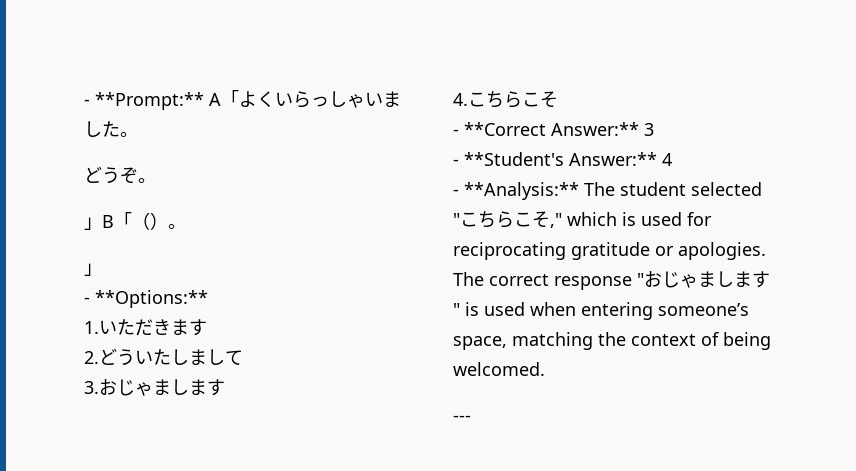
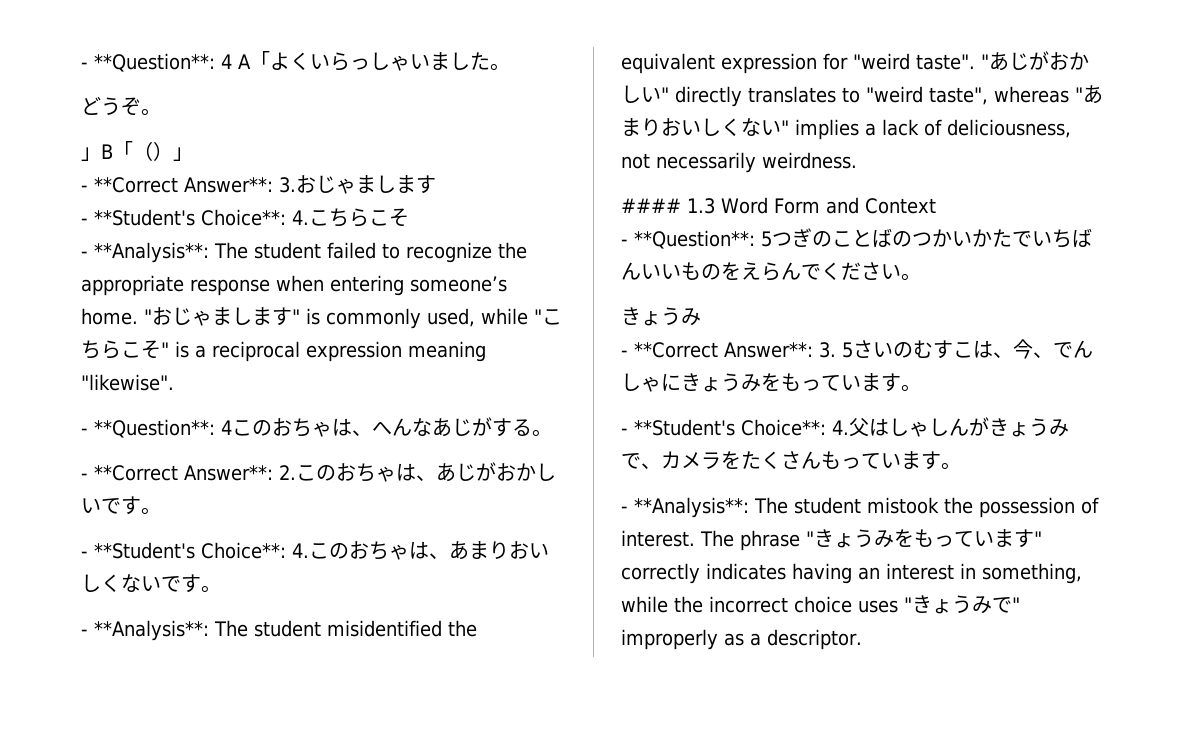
- - **Prompt:** A「よくいらっしゃいました。
+ - **Question**: 4 A「よくいらっしゃいました。
- 」B「（）。
- 」
+ 」B「（）」
- - **Options:**
- 1.いただきます
- 2.どういたしまして
- 3.おじゃまします
+ - **Correct Answer**: 3.おじゃまします
- 4.こちらこそ
+ - **Student's Choice**: 4.こちらこそ
- - **Correct Answer:** 3
- - **Student's Answer:** 4
- - **Analysis:** The student selected "こちらこそ," which is used for reciprocating gratitude or apologies. The correct response "おじゃまします" is used when entering someone’s space, matching the context of being welcomed.
- ---
+ - **Analysis**: The student failed to recognize the appropriate response when entering someone’s home. "おじゃまします" is commonly used, while "こちらこそ" is a reciprocal expression meaning "likewise".
+ - **Question**: 4このおちゃは、へんなあじがする。
+ - **Correct Answer**: 2.このおちゃは、あじがおかしいです。
+ - **Student's Choice**: 4.このおちゃは、あまりおいしくないです。
+ - **Analysis**: The student misidentified the equivalent expression for "weird taste". "あじがおかしい" directly translates to "weird taste", whereas "あまりおいしくない" implies a lack of deliciousness, not necessarily weirdness.
+ #### 1.3 Word Form and Context
+ - **Question**: 5つぎのことばのつかいかたでいちばんいいものをえらんでください。
+ きょうみ
+ - **Correct Answer**: 3. 5さいのむすこは、今、でんしゃにきょうみをもっています。
+ - **Student's Choice**: 4.父はしゃしんがきょうみで、カメラをたくさんもっています。
+ - **Analysis**: The student mistook the possession of interest. The phrase "きょうみをもっています" correctly indicates having an interest in something, while the incorrect choice uses "きょうみで" improperly as a descriptor.

